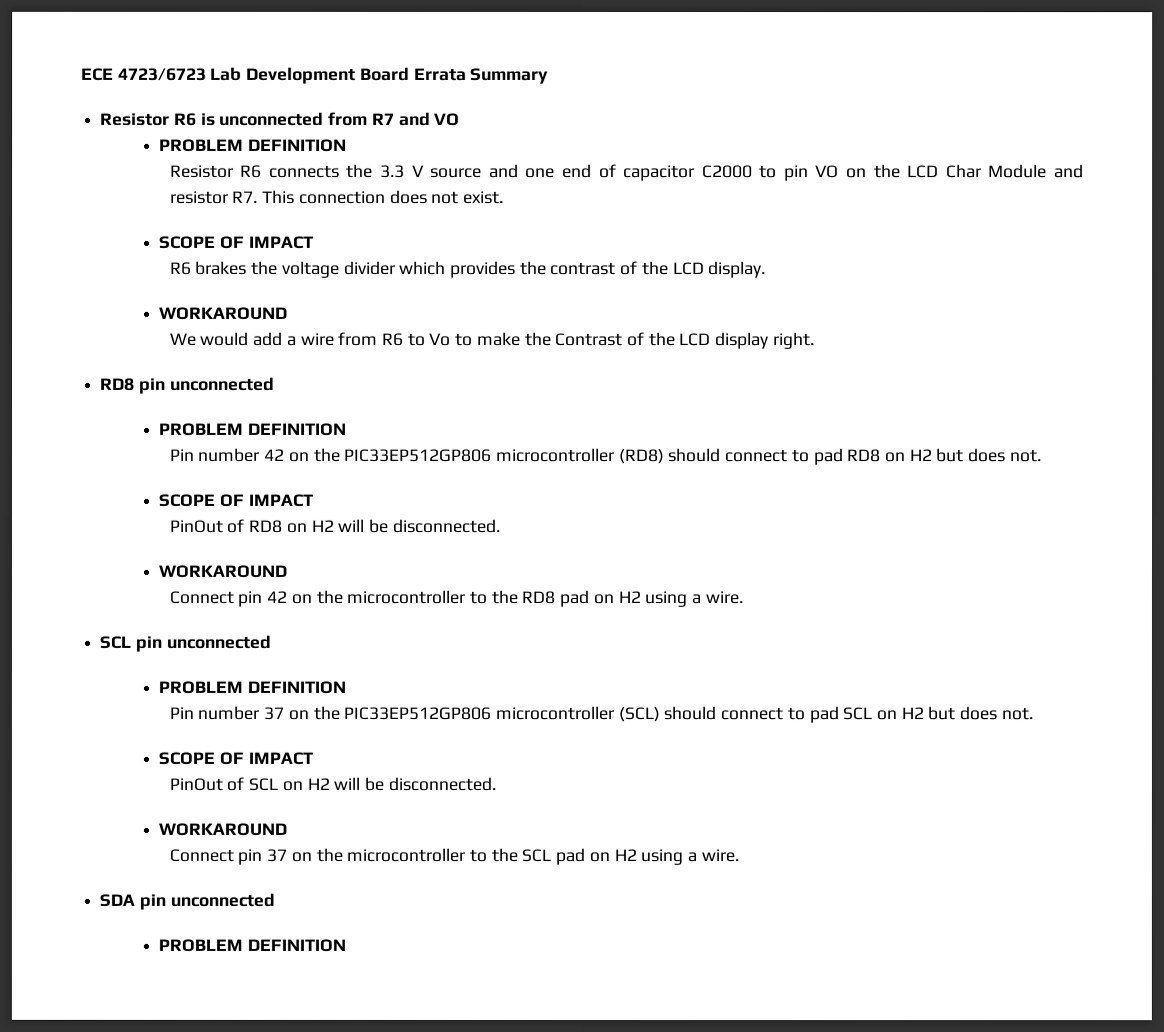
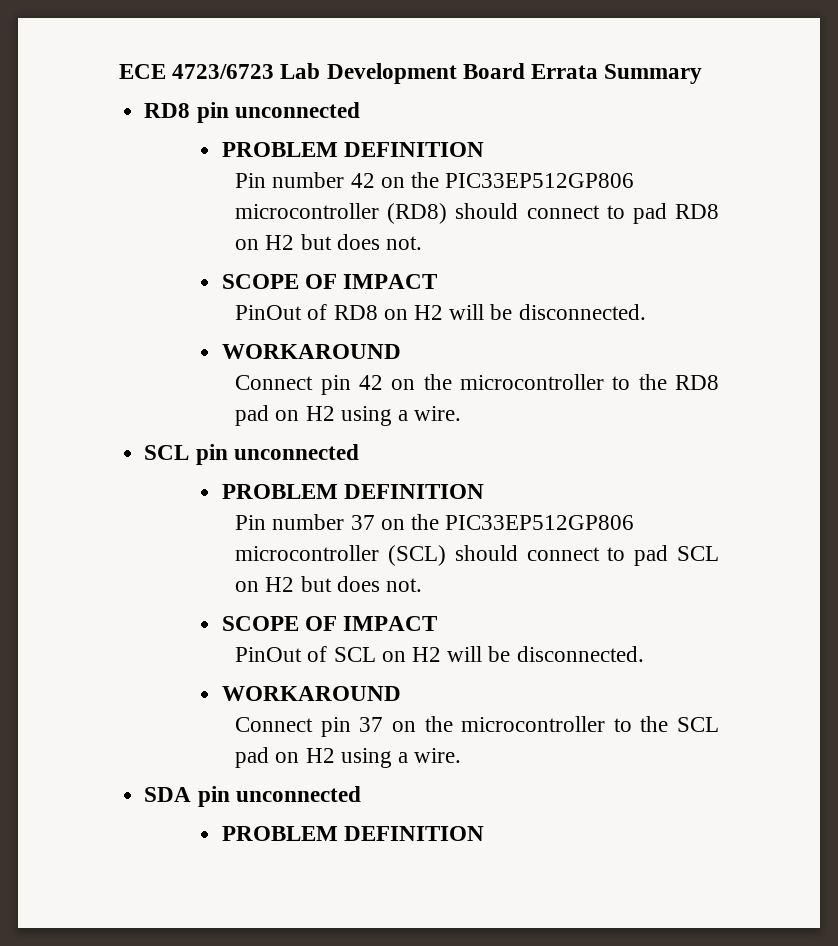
- Resistor R6 is unconnected from R7 and VO
- PROBLEM DEFINITION
- Resistor R6 connects the 3.3 V source and one end of capacitor C2000 to pin VO on the LCD Char Module and resistor R7. This connection does not exist.
- SCOPE OF IMPACT
- R6 brakes the voltage divider which provides the contrast of the LCD display.
- WORKAROUND
- We would add a wire from R6 to Vo to make the Contrast of the LCD display right.

